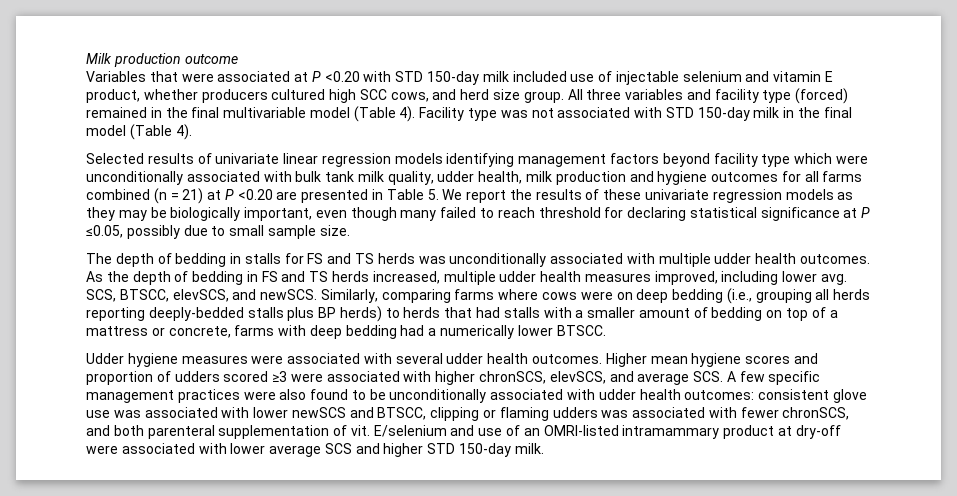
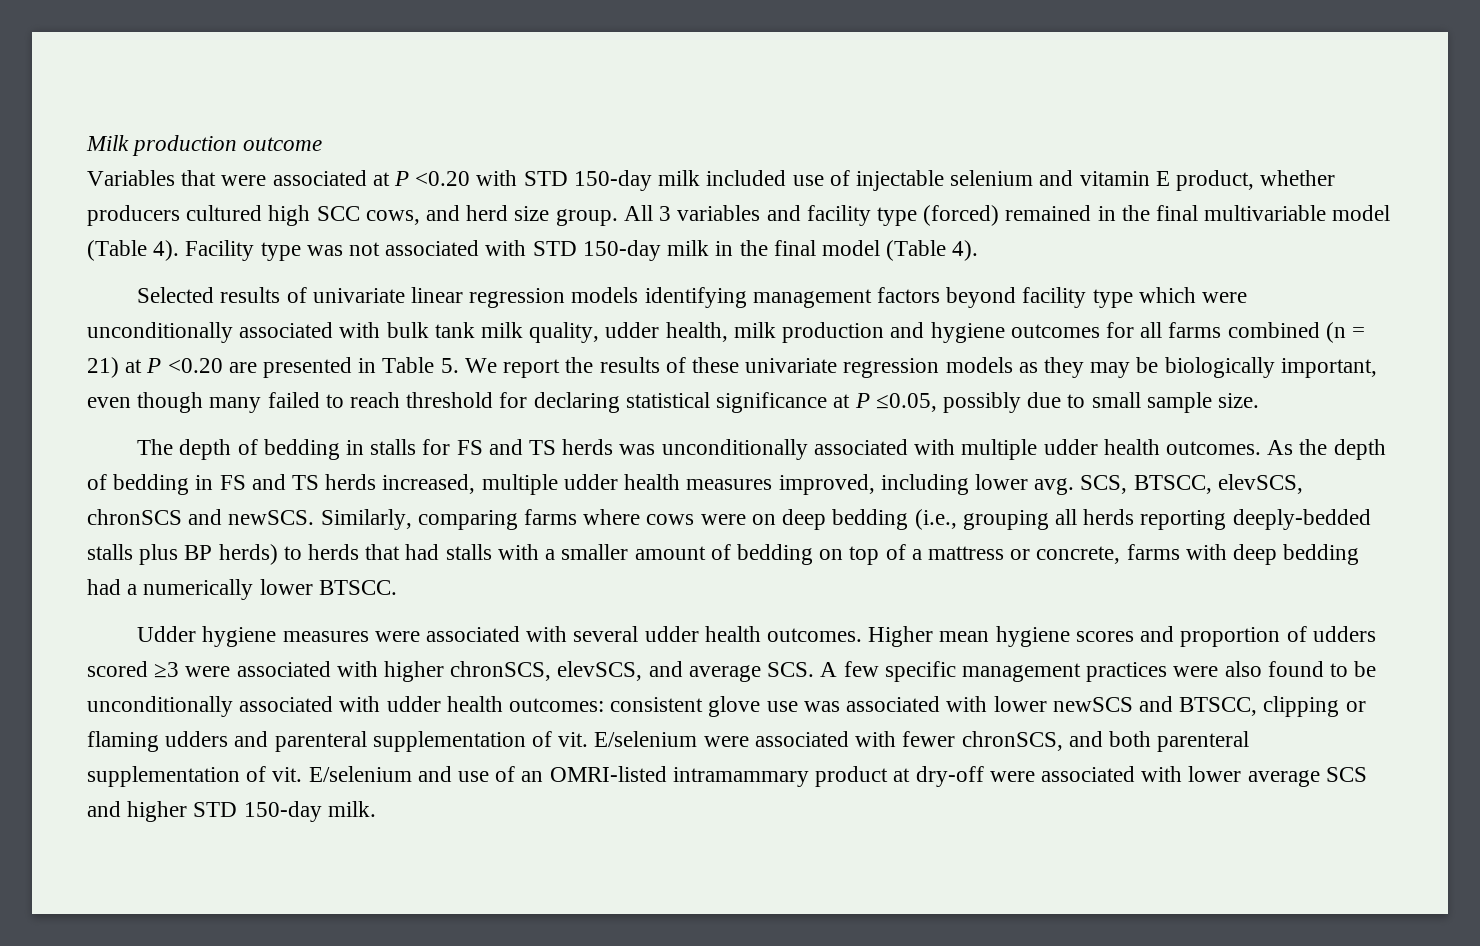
- All three variables and facility type (forced) remained in the final multivariable model (Table 4).
+ All 3 variables and facility type (forced) remained in the final multivariable model (Table 4).
- SCS, BTSCC, elevSCS, and newSCS.
+ SCS, BTSCC, elevSCS, chronSCS and newSCS.
- Higher mean hygiene scores and proportion of udders scored ≥3 were associated with higher chronSCS, elevSCS, and average SCS. A few specific management practices were also found to be unconditionally associated with udder health outcomes: consistent glove use was associated with lower newSCS and BTSCC, clipping or flaming udders was associated with fewer chronSCS, and both parenteral supplementation of vit.
+ Higher mean hygiene scores and proportion of udders scored ≥3 were associated with higher chronSCS, elevSCS, and average SCS. A few specific management practices were also found to be unconditionally associated with udder health outcomes: consistent glove use was associated with lower newSCS and BTSCC, clipping or flaming udders and parenteral supplementation of vit. E/selenium were associated with fewer chronSCS, and both parenteral supplementation of vit.

